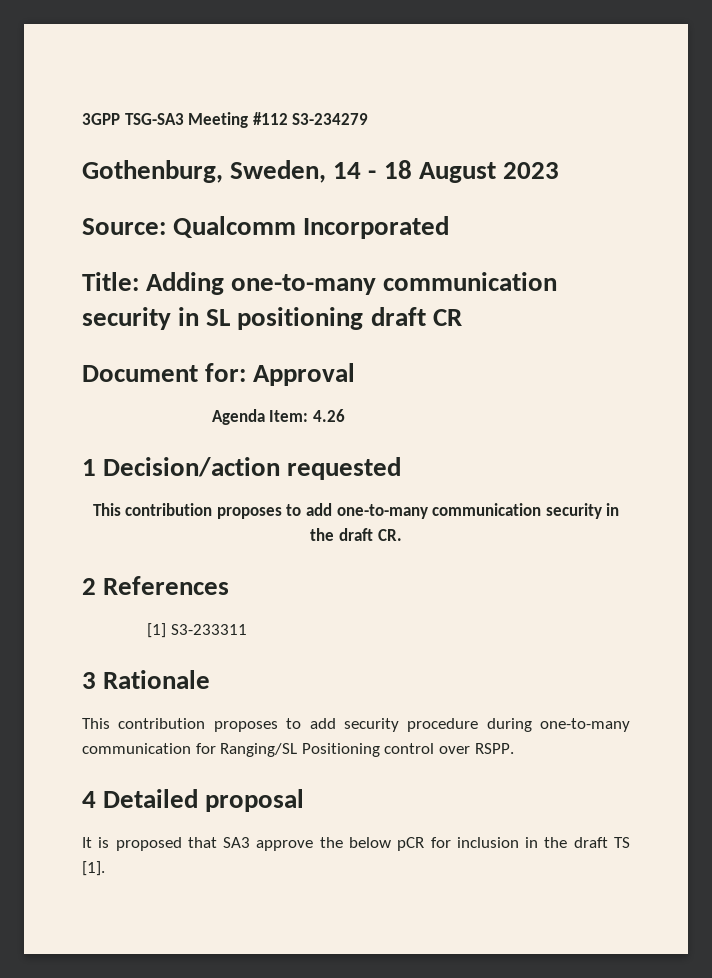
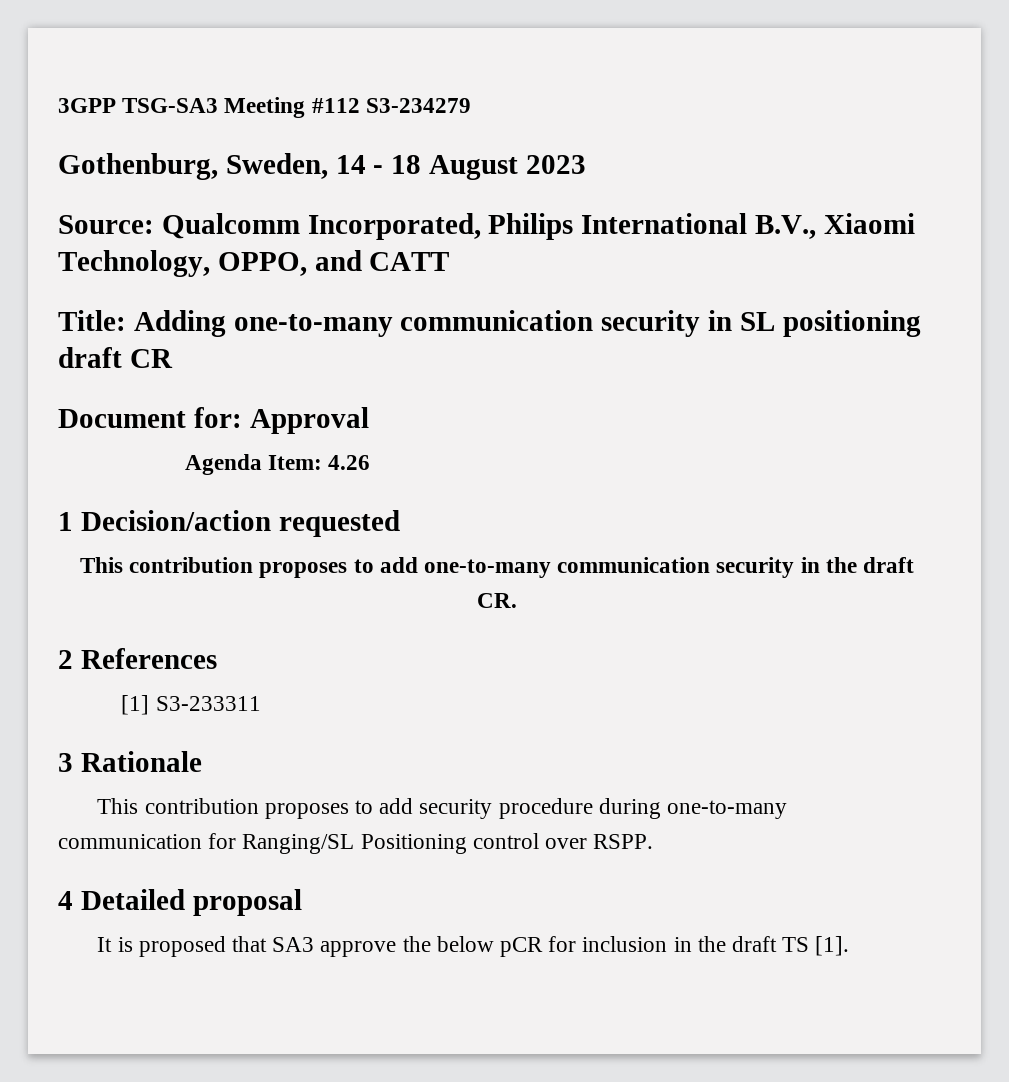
- Source: Qualcomm Incorporated
+ Source: Qualcomm Incorporated, Philips International B.V., Xiaomi Technology, OPPO, and CATT

